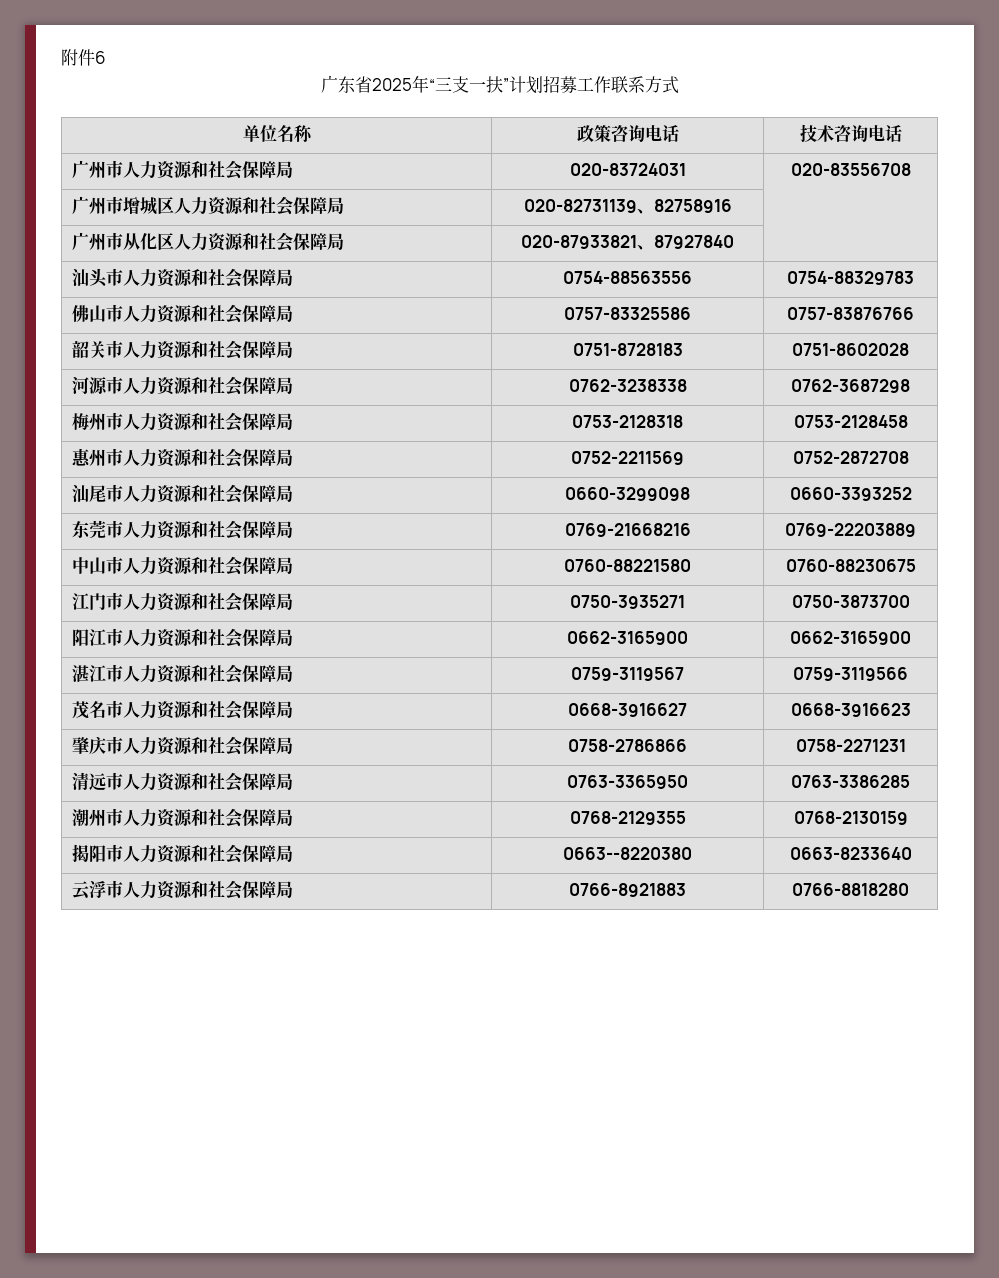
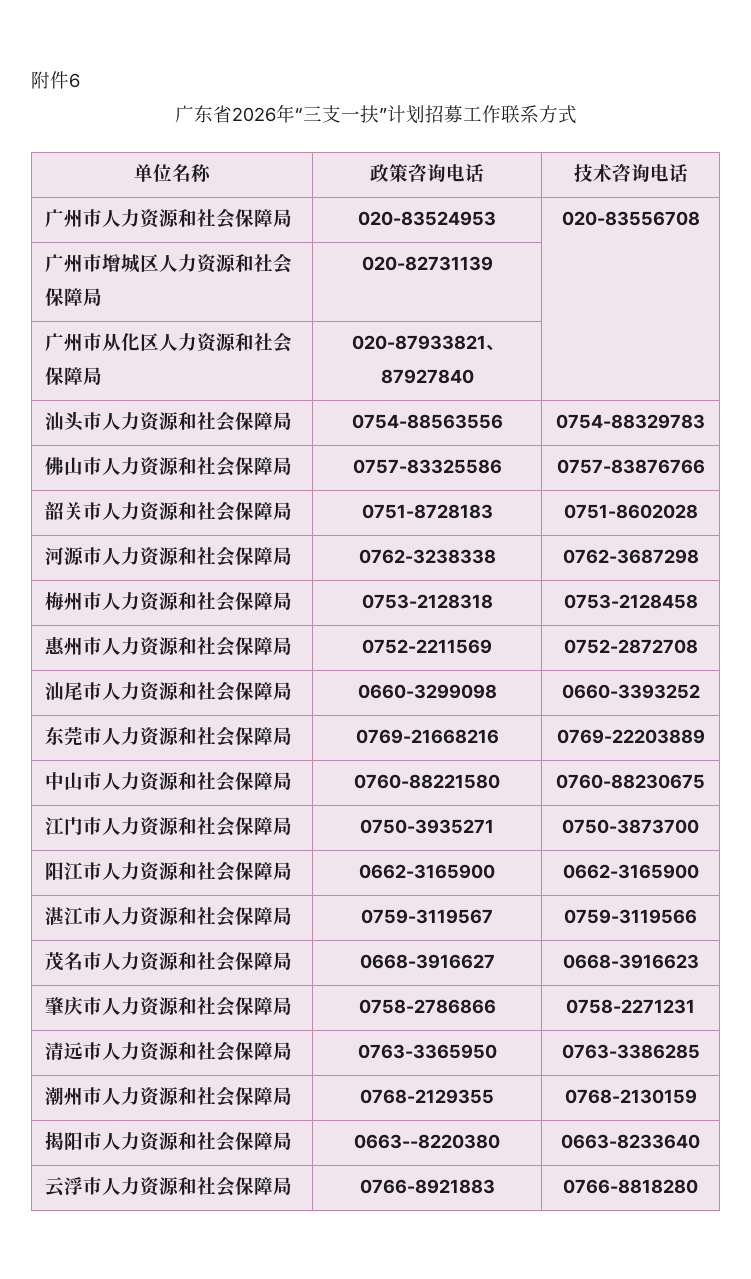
- 广东省2025年“三支一扶”计划招募工作联系方式
+ 广东省2026年“三支一扶”计划招募工作联系方式
- 广州市人力资源和社会保障局 | 020-83724031 | 020-83556708
+ 广州市人力资源和社会保障局 | 020-83524953 | 020-83556708
- 广州市增城区人力资源和社会保障局 | 020-82731139、82758916 |
+ 广州市增城区人力资源和社会保障局 | 020-82731139 |

